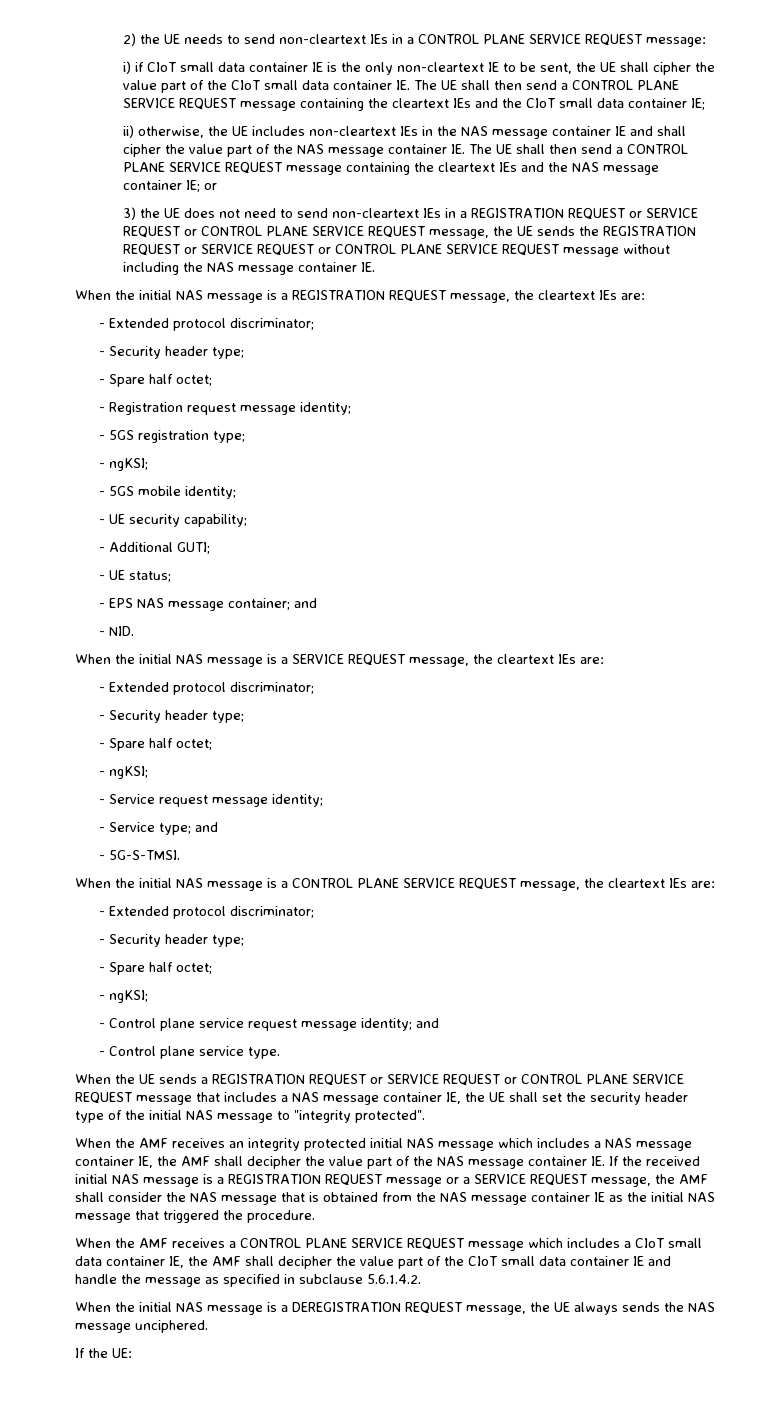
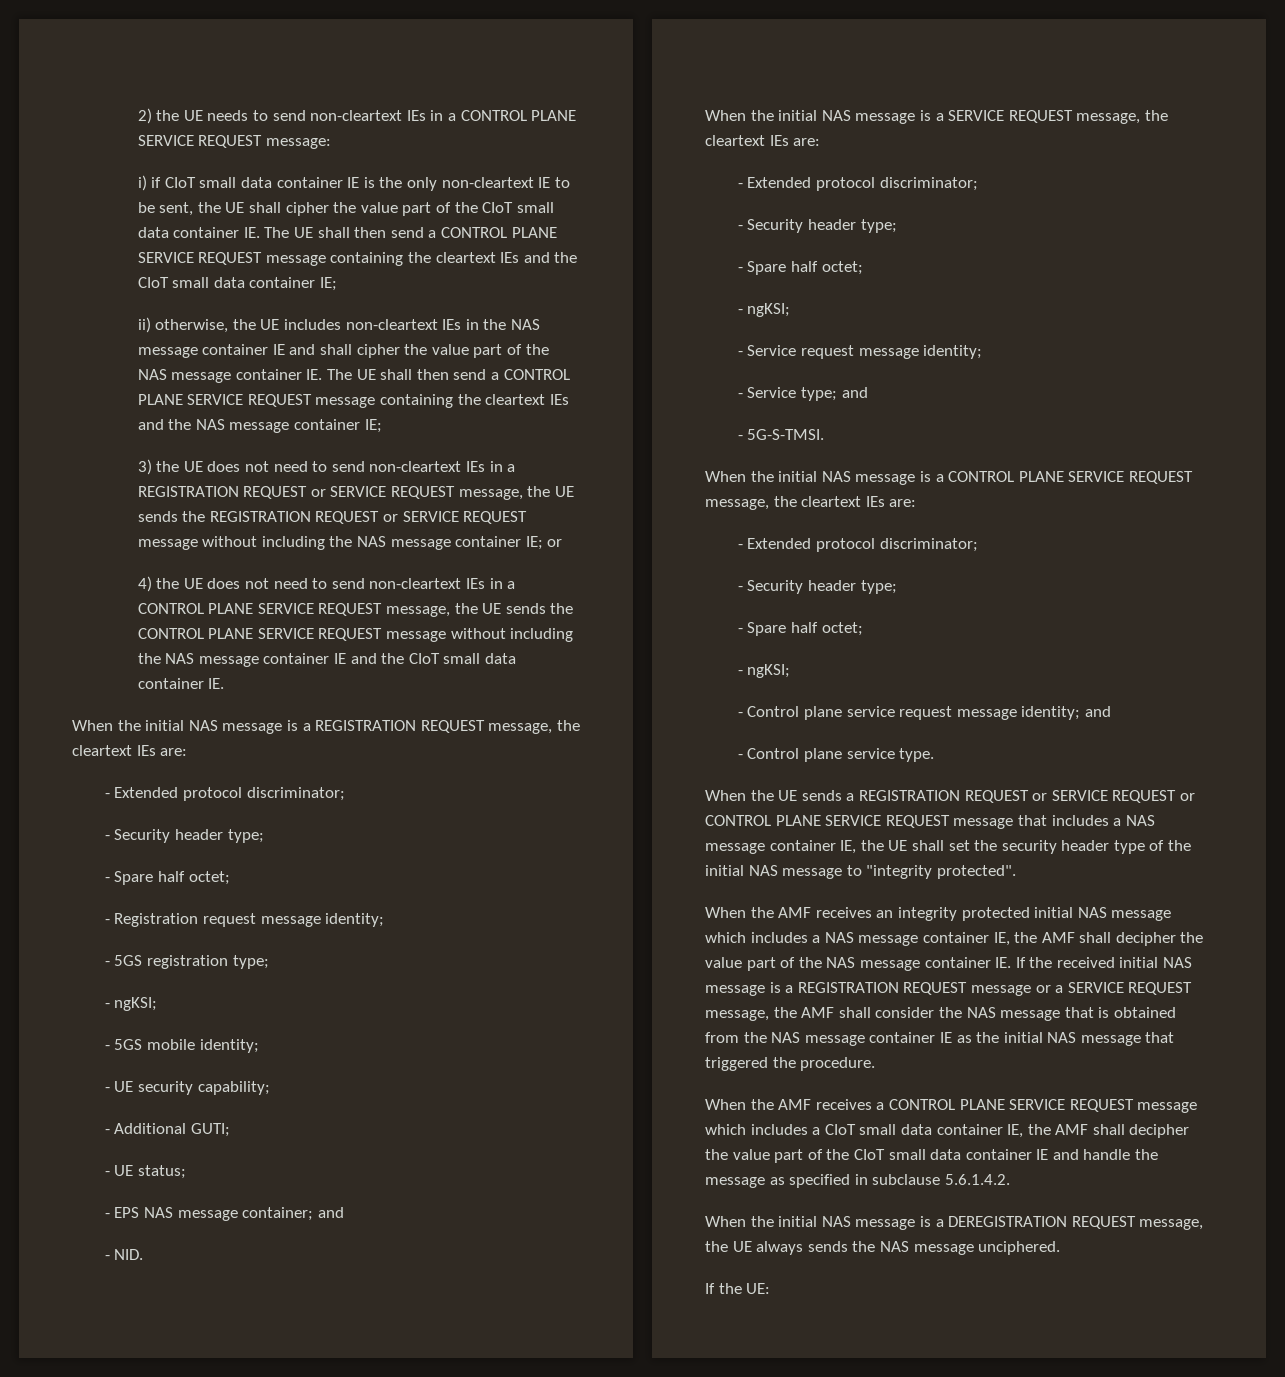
- ii) otherwise, the UE includes non-cleartext IEs in the NAS message container IE and shall cipher the value part of the NAS message container IE. The UE shall then send a CONTROL PLANE SERVICE REQUEST message containing the cleartext IEs and the NAS message container IE; or
+ ii) otherwise, the UE includes non-cleartext IEs in the NAS message container IE and shall cipher the value part of the NAS message container IE. The UE shall then send a CONTROL PLANE SERVICE REQUEST message containing the cleartext IEs and the NAS message container IE;
- 3) the UE does not need to send non-cleartext IEs in a REGISTRATION REQUEST or SERVICE REQUEST or CONTROL PLANE SERVICE REQUEST message, the UE sends the REGISTRATION REQUEST or SERVICE REQUEST or CONTROL PLANE SERVICE REQUEST message without including the NAS message container IE.
+ 3) the UE does not need to send non-cleartext IEs in a REGISTRATION REQUEST or SERVICE REQUEST message, the UE sends the REGISTRATION REQUEST or SERVICE REQUEST message without including the NAS message container IE; or
+ 4) the UE does not need to send non-cleartext IEs in a CONTROL PLANE SERVICE REQUEST message, the UE sends the CONTROL PLANE SERVICE REQUEST message without including the NAS message container IE and the CIoT small data container IE.

